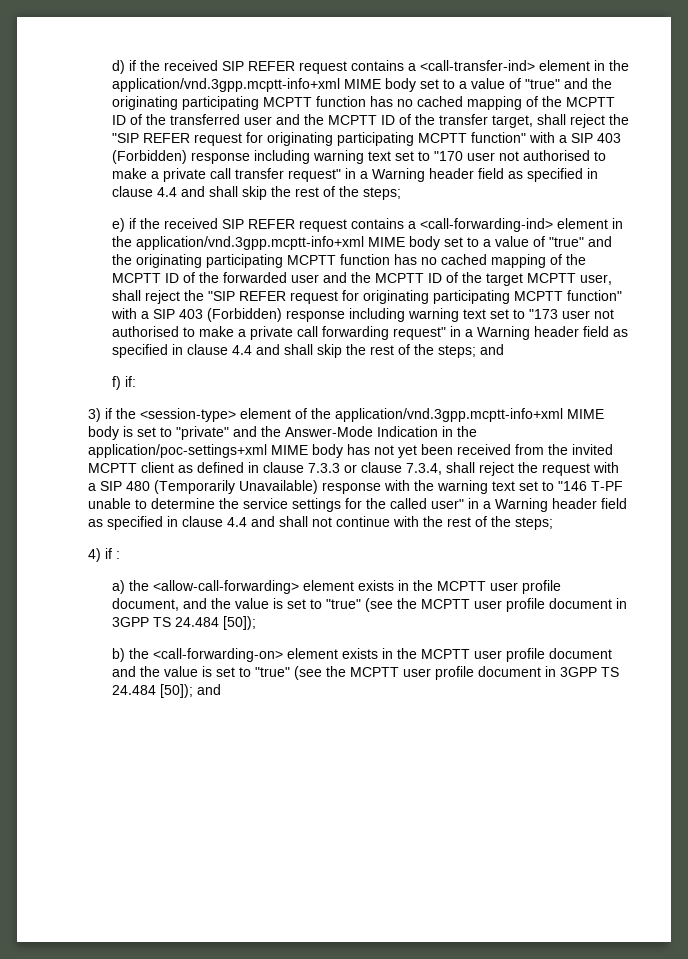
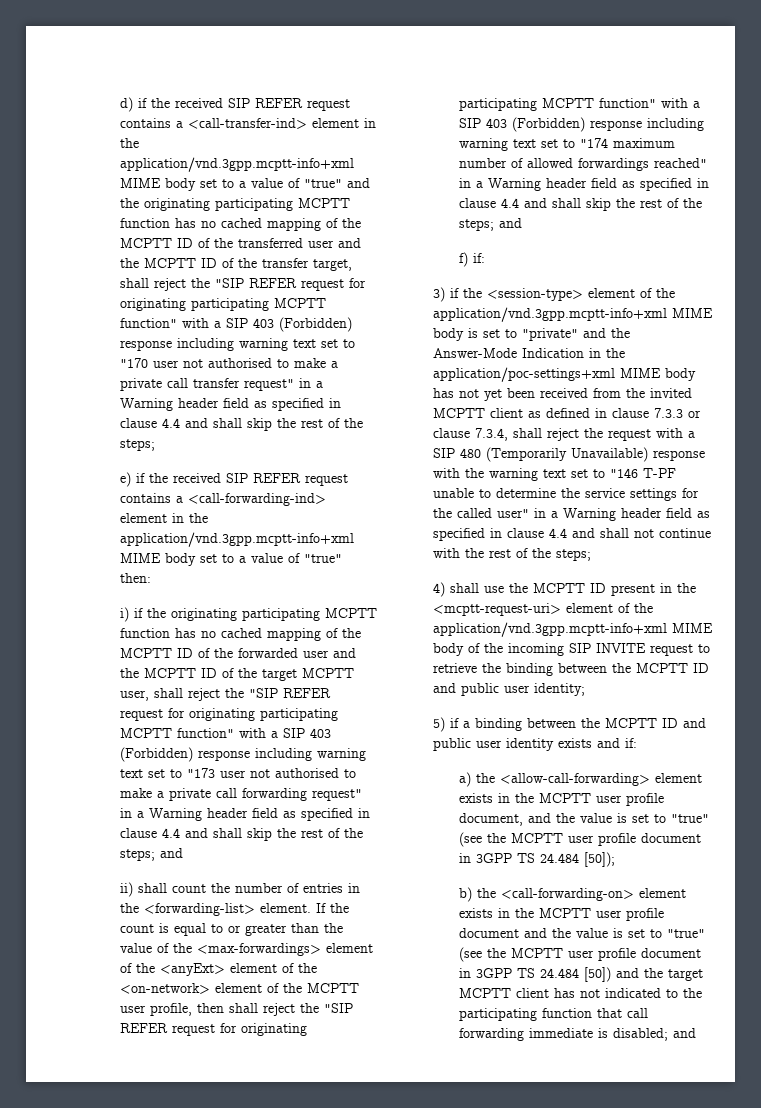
- e) if the received SIP REFER request contains a <call-forwarding-ind> element in the application/vnd.3gpp.mcptt-info+xml MIME body set to a value of "true" and the originating participating MCPTT function has no cached mapping of the MCPTT ID of the forwarded user and the MCPTT ID of the target MCPTT user, shall reject the "SIP REFER request for originating participating MCPTT function" with a SIP 403 (Forbidden) response including warning text set to "173 user not authorised to make a private call forwarding request" in a Warning header field as specified in clause 4.4 and shall skip the rest of the steps;
+ e) if the received SIP REFER request contains a <call-forwarding-ind> element in the application/vnd.3gpp.mcptt-info+xml MIME body set to a value of "true" then:
+ i) if the originating participating MCPTT function has no cached mapping of the MCPTT ID of the forwarded user and the MCPTT ID of the target MCPTT user, shall reject the "SIP REFER request for originating participating MCPTT function" with a SIP 403 (Forbidden) response including warning text set to "173 user not authorised to make a private call forwarding request" in a Warning header field as specified in clause 4.4 and shall skip the rest of the steps;
+ ii) shall count the number of entries in the <forwarding-list> element. If the count is equal to or greater than the value of the <max-forwardings> element of the <anyExt> element of the <on-network> element of the MCPTT user profile, then shall reject the "SIP REFER request for originating participating MCPTT function" with a SIP 403 (Forbidden) response including warning text set to "174 maximum number of allowed forwardings reached" in a Warning header field as specified in clause 4.4 and shall skip the rest of the steps; and
- 4) if :
+ 4) shall use the MCPTT ID present in the <mcptt-request-uri> element of the application/vnd.3gpp.mcptt-info+xml MIME body of the incoming SIP INVITE request to retrieve the binding between the MCPTT ID and public user identity;
+ 5) if a binding between the MCPTT ID and public user identity exists and if:
- b) the <call-forwarding-on> element exists in the MCPTT user profile document and the value is set to "true" (see the MCPTT user profile document in 3GPP TS 24.484 [50]); and
+ b) the <call-forwarding-on> element exists in the MCPTT user profile document and the value is set to "true" (see the MCPTT user profile document in 3GPP TS 24.484 [50]) and the target MCPTT client has not indicated to the participating function that call forwarding immediate is disabled; and

